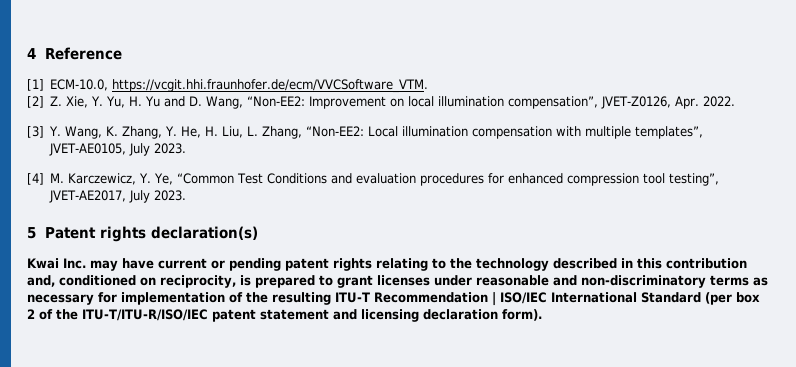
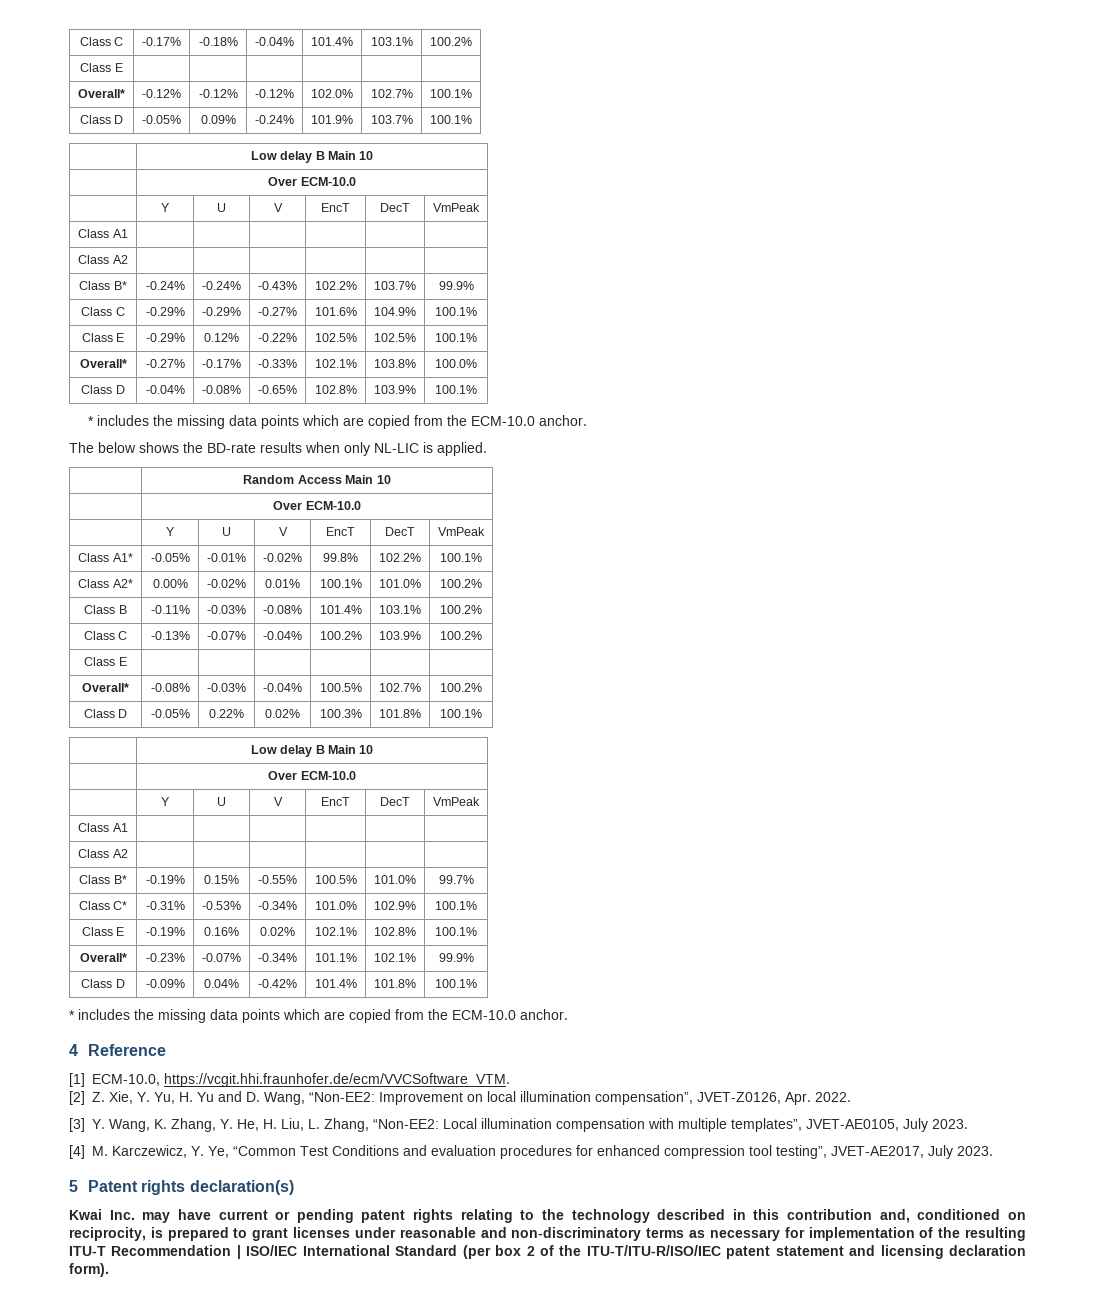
+ Class C | -0.17% | -0.18% | -0.04% | 101.4% | 103.1% | 100.2%
+ Class E | | | | | |
+ Overall* | -0.12% | -0.12% | -0.12% | 102.0% | 102.7% | 100.1%
+ Class D | -0.05% | 0.09% | -0.24% | 101.9% | 103.7% | 100.1%
+ | Low delay B Main 10
+ | Over ECM-10.0
+ | Y | U | V | EncT | DecT | VmPeak
+ Class A1 | | | | | |
+ Class A2 | | | | | |
+ Class B* | -0.24% | -0.24% | -0.43% | 102.2% | 103.7% | 99.9%
+ Class C | -0.29% | -0.29% | -0.27% | 101.6% | 104.9% | 100.1%
+ Class E | -0.29% | 0.12% | -0.22% | 102.5% | 102.5% | 100.1%
+ Overall* | -0.27% | -0.17% | -0.33% | 102.1% | 103.8% | 100.0%
+ Class D | -0.04% | -0.08% | -0.65% | 102.8% | 103.9% | 100.1%
+ * includes the missing data points which are copied from the ECM-10.0 anchor.
+ The below shows the BD-rate results when only NL-LIC is applied.
+ | Random Access Main 10
+ | Over ECM-10.0
+ | Y | U | V | EncT | DecT | VmPeak
+ Class A1* | -0.05% | -0.01% | -0.02% | 99.8% | 102.2% | 100.1%
+ Class A2* | 0.00% | -0.02% | 0.01% | 100.1% | 101.0% | 100.2%
+ Class B | -0.11% | -0.03% | -0.08% | 101.4% | 103.1% | 100.2%
+ Class C | -0.13% | -0.07% | -0.04% | 100.2% | 103.9% | 100.2%
+ Class E | | | | | |
+ Overall* | -0.08% | -0.03% | -0.04% | 100.5% | 102.7% | 100.2%
+ Class D | -0.05% | 0.22% | 0.02% | 100.3% | 101.8% | 100.1%
+ | Low delay B Main 10
+ | Over ECM-10.0
+ | Y | U | V | EncT | DecT | VmPeak
+ Class A1 | | | | | |
+ Class A2 | | | | | |
+ Class B* | -0.19% | 0.15% | -0.55% | 100.5% | 101.0% | 99.7%
+ Class C* | -0.31% | -0.53% | -0.34% | 101.0% | 102.9% | 100.1%
+ Class E | -0.19% | 0.16% | 0.02% | 102.1% | 102.8% | 100.1%
+ Overall* | -0.23% | -0.07% | -0.34% | 101.1% | 102.1% | 99.9%
+ Class D | -0.09% | 0.04% | -0.42% | 101.4% | 101.8% | 100.1%
+ * includes the missing data points which are copied from the ECM-10.0 anchor.

